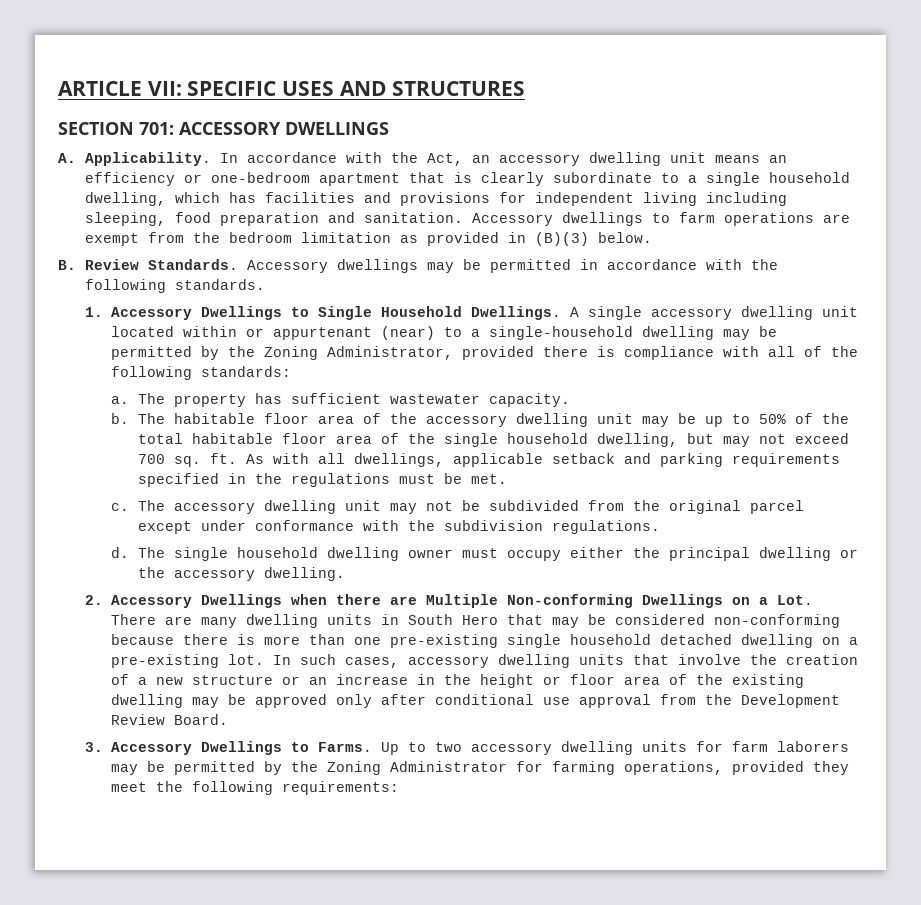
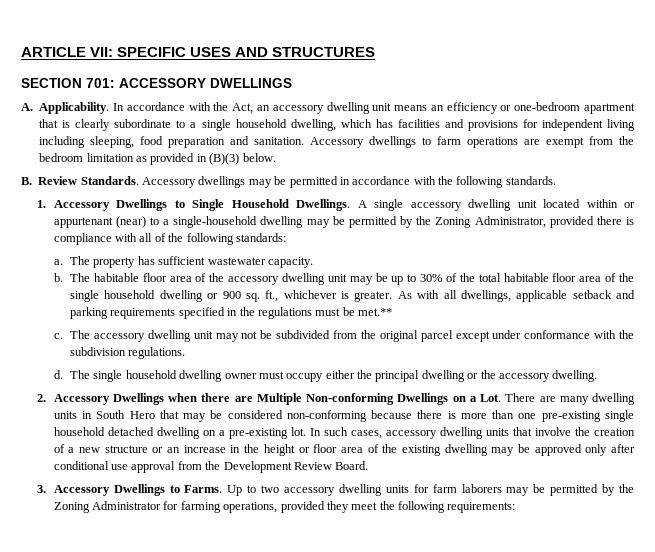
- The habitable floor area of the accessory dwelling unit may be up to 50% of the total habitable floor area of the single household dwelling, but may not exceed 700 sq. ft.
+ The habitable floor area of the accessory dwelling unit may be up to 30% of the total habitable floor area of the single household dwelling or 900 sq. ft., whichever is greater.
- As with all dwellings, applicable setback and parking requirements specified in the regulations must be met.
+ As with all dwellings, applicable setback and parking requirements specified in the regulations must be met.**

